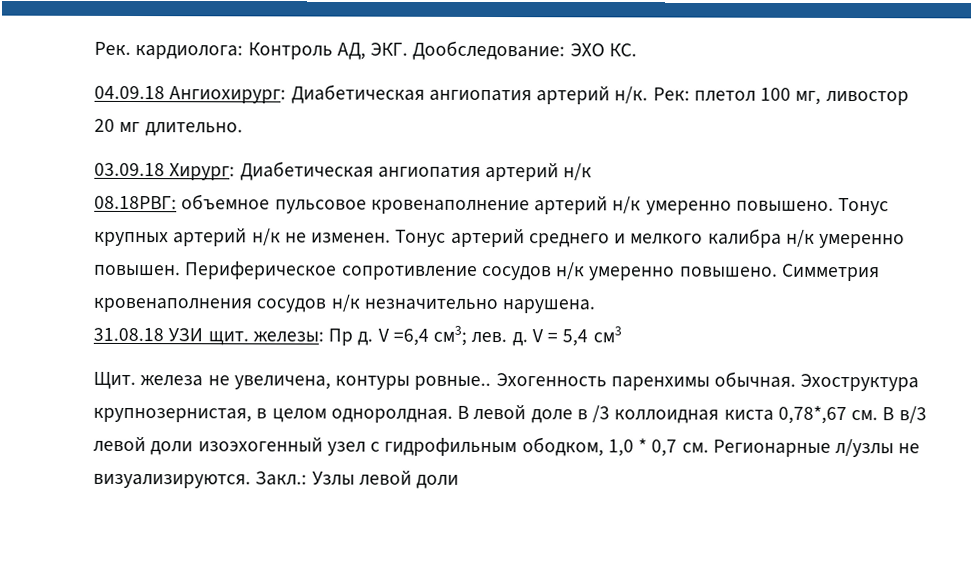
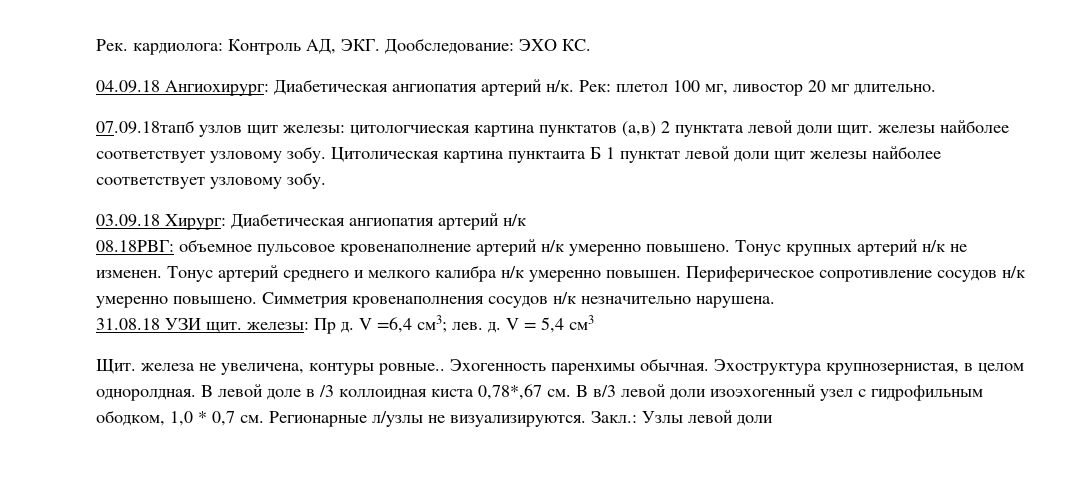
+ 07.09.18тапб узлов щит железы: цитологчиеская картина пунктатов (а,в) 2 пунктата левой доли щит. железы найболее соответствует узловому зобу. Цитолическая картина пунктаита Б 1 пунктат левой доли щит железы найболее соответствует узловому зобу.

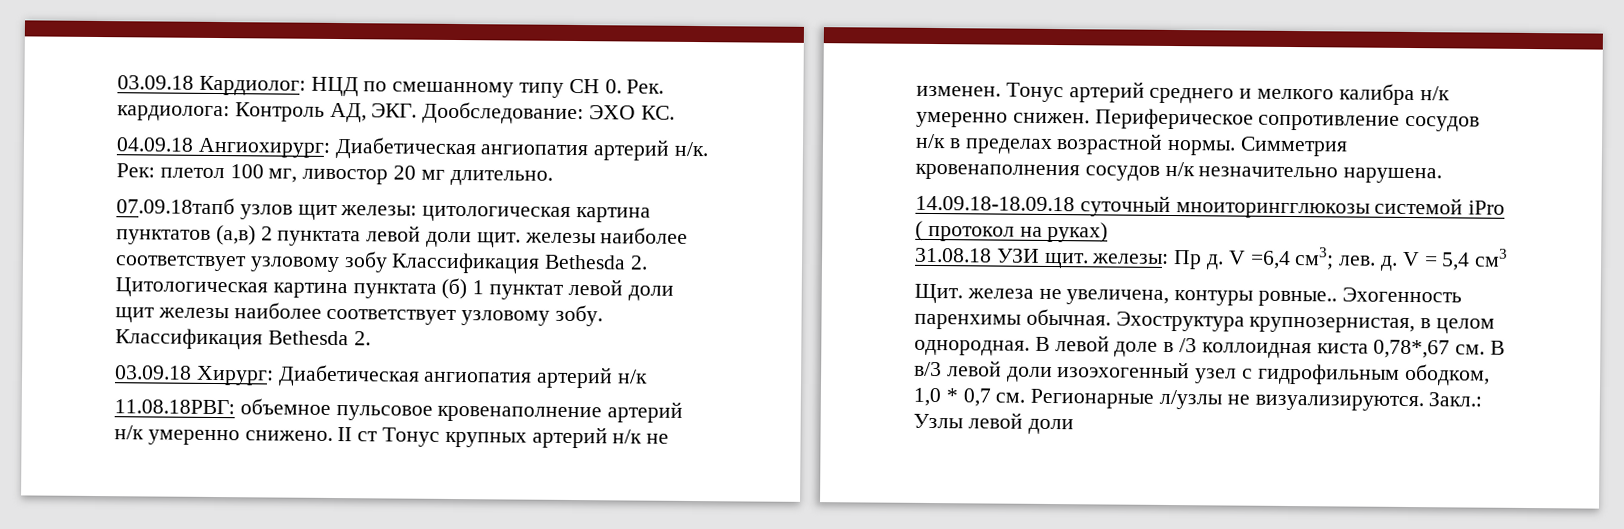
- Рек. кардиолога: Контроль АД, ЭКГ. Дообследование: ЭХО КС.
+ 03.09.18 Кардиолог: НЦД по смешанному типу СН 0. Рек. кардиолога: Контроль АД, ЭКГ. Дообследование: ЭХО КС.
- 07.09.18тапб узлов щит железы: цитологчиеская картина пунктатов (а,в) 2 пунктата левой доли щит. железы найболее соответствует узловому зобу. Цитолическая картина пунктаита Б 1 пунктат левой доли щит железы найболее соответствует узловому зобу.
+ 07.09.18тапб узлов щит железы: цитологическая картина пунктатов (а,в) 2 пунктата левой доли щит. железы наиболее соответствует узловому зобу Классификация Bethesda 2. Цитологическая картина пунктата (б) 1 пунктат левой доли щит железы наиболее соответствует узловому зобу. Классификация Bethesda 2.
- 08.18РВГ: объемное пульсовое кровенаполнение артерий н/к умеренно повышено. Тонус крупных артерий н/к не изменен.
+ 11.08.18РВГ: объемное пульсовое кровенаполнение артерий н/к умеренно снижено. II ст Тонус крупных артерий н/к не изменен.
- Тонус артерий среднего и мелкого калибра н/к умеренно повышен.
+ Тонус артерий среднего и мелкого калибра н/к умеренно снижен.
- Периферическое сопротивление сосудов н/к умеренно повышено.
+ Периферическое сопротивление сосудов н/к в пределах возрастной нормы.
+ 14.09.18-18.09.18 суточный мноиторингглюкозы системой iPro ( протокол на руках)
- Эхоструктура крупнозернистая, в целом одноролдная.
+ Эхоструктура крупнозернистая, в целом однородная.

